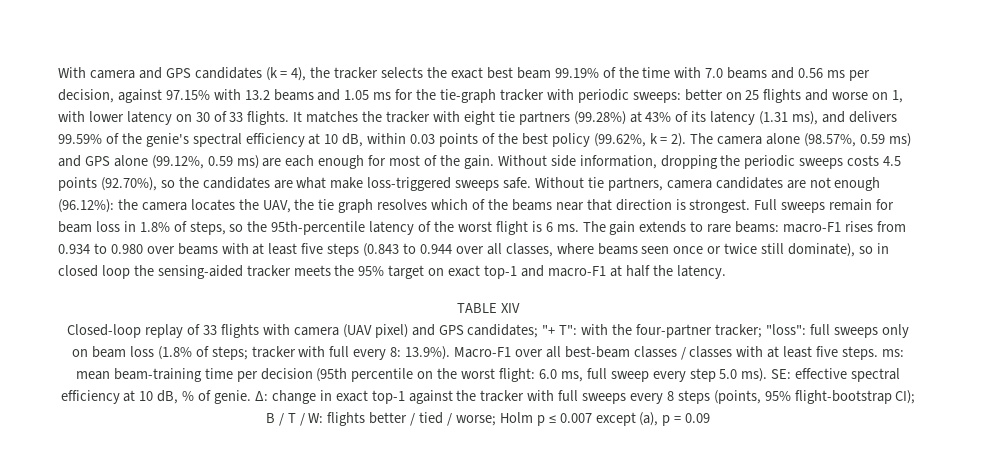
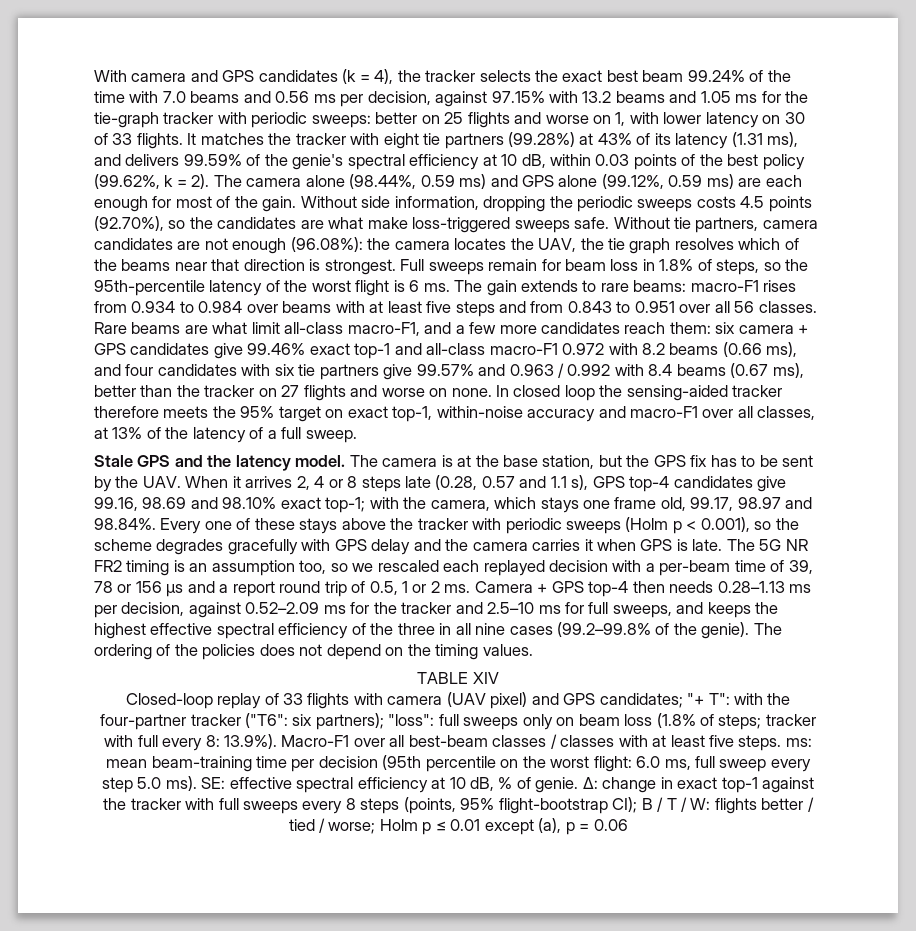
- With camera and GPS candidates (k = 4), the tracker selects the exact best beam 99.19% of the time with 7.0 beams and 0.56 ms per decision, against 97.15% with 13.2 beams and 1.05 ms for the tie-graph tracker with periodic sweeps: better on 25 flights and worse on 1, with lower latency on 30 of 33 flights.
+ With camera and GPS candidates (k = 4), the tracker selects the exact best beam 99.24% of the time with 7.0 beams and 0.56 ms per decision, against 97.15% with 13.2 beams and 1.05 ms for the tie-graph tracker with periodic sweeps: better on 25 flights and worse on 1, with lower latency on 30 of 33 flights.
- The camera alone (98.57%, 0.59 ms) and GPS alone (99.12%, 0.59 ms) are each enough for most of the gain.
+ The camera alone (98.44%, 0.59 ms) and GPS alone (99.12%, 0.59 ms) are each enough for most of the gain.
- Without tie partners, camera candidates are not enough (96.12%): the camera locates the UAV, the tie graph resolves which of the beams near that direction is strongest.
+ Without tie partners, camera candidates are not enough (96.08%): the camera locates the UAV, the tie graph resolves which of the beams near that direction is strongest.
- The gain extends to rare beams: macro-F1 rises from 0.934 to 0.980 over beams with at least five steps (0.843 to 0.944 over all classes, where beams seen once or twice still dominate), so in closed loop the sensing-aided tracker meets the 95% target on exact top-1 and macro-F1 at half the latency.
+ The gain extends to rare beams: macro-F1 rises from 0.934 to 0.984 over beams with at least five steps and from 0.843 to 0.951 over all 56 classes. Rare beams are what limit all-class macro-F1, and a few more candidates reach them: six camera + GPS candidates give 99.46% exact top-1 and all-class macro-F1 0.972 with 8.2 beams (0.66 ms), and four candidates with six tie partners give 99.57% and 0.963 / 0.992 with 8.4 beams (0.67 ms), better than the tracker on 27 flights and worse on none. In closed loop the sensing-aided tracker therefore meets the 95% target on exact top-1, within-noise accuracy and macro-F1 over all classes, at 13% of the latency of a full sweep.
+ Stale GPS and the latency model. The camera is at the base station, but the GPS fix has to be sent by the UAV. When it arrives 2, 4 or 8 steps late (0.28, 0.57 and 1.1 s), GPS top-4 candidates give 99.16, 98.69 and 98.10% exact top-1; with the camera, which stays one frame old, 99.17, 98.97 and 98.84%. Every one of these stays above the tracker with periodic sweeps (Holm p < 0.001), so the scheme degrades gracefully with GPS delay and the camera carries it when GPS is late. The 5G NR FR2 timing is an assumption too, so we rescaled each replayed decision with a per-beam time of 39, 78 or 156 µs and a report round trip of 0.5, 1 or 2 ms. Camera + GPS top-4 then needs 0.28–1.13 ms per decision, against 0.52–2.09 ms for the tracker and 2.5–10 ms for full sweeps, and keeps the highest effective spectral efficiency of the three in all nine cases (99.2–99.8% of the genie). The ordering of the policies does not depend on the timing values.
- with the four-partner tracker;
+ with the four-partner tracker ("T6": six partners);
- Δ: change in exact top-1 against the tracker with full sweeps every 8 steps (points, 95% flight-bootstrap CI); B / T / W: flights better / tied / worse; Holm p ≤ 0.007 except (a), p = 0.09
+ Δ: change in exact top-1 against the tracker with full sweeps every 8 steps (points, 95% flight-bootstrap CI); B / T / W: flights better / tied / worse; Holm p ≤ 0.01 except (a), p = 0.06

